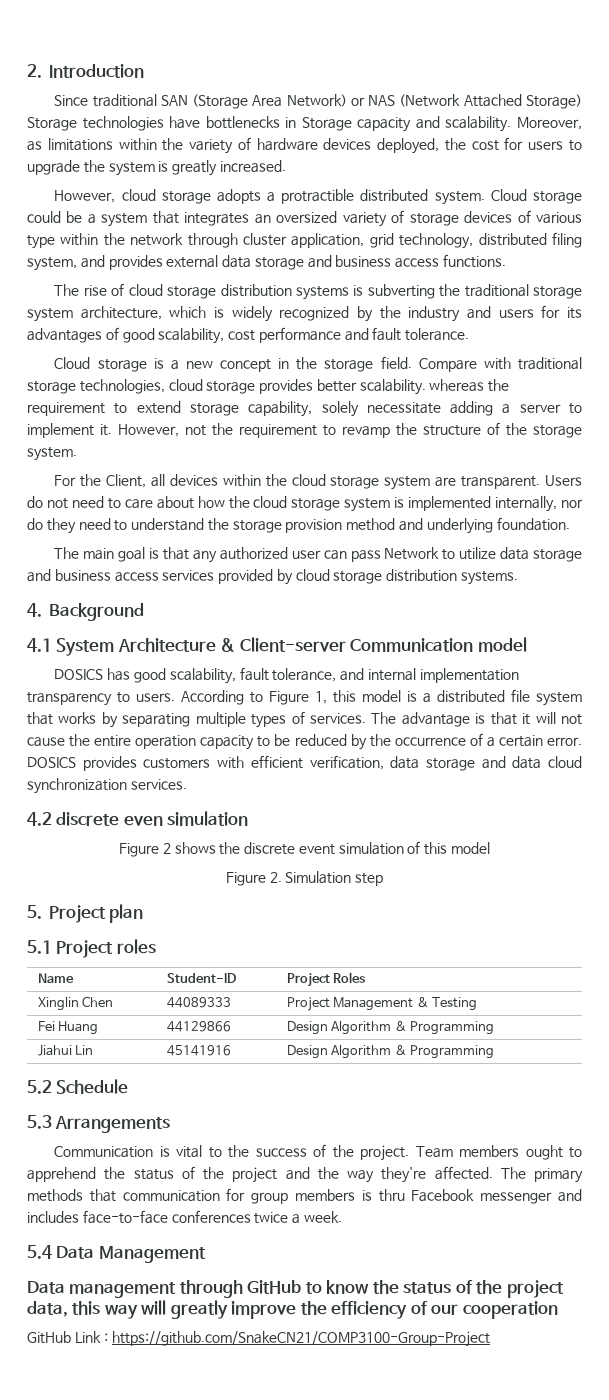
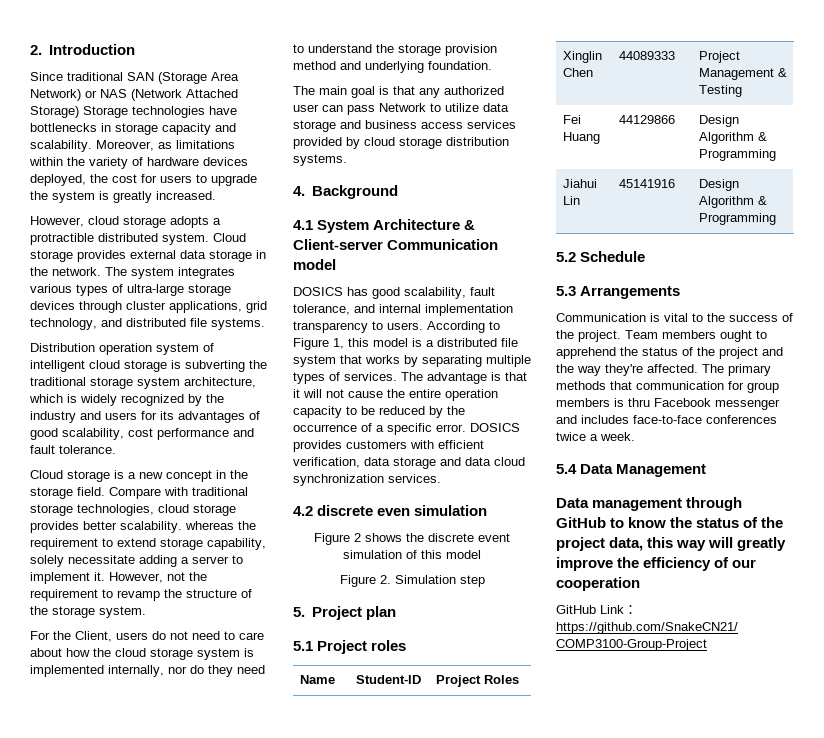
- Since traditional SAN (Storage Area Network) or NAS (Network Attached Storage) Storage technologies have bottlenecks in Storage capacity and scalability.
+ Since traditional SAN (Storage Area Network) or NAS (Network Attached Storage) Storage technologies have bottlenecks in storage capacity and scalability.
- Cloud storage could be a system that integrates an oversized variety of storage devices of various type within the network through cluster application, grid technology, distributed filing system, and provides external data storage and business access functions.
- The rise of cloud storage distribution systems is subverting the traditional storage system architecture, which is widely recognized by the industry and users for its advantages of good scalability, cost performance and fault tolerance.
+ Cloud storage provides external data storage in the network. The system integrates various types of ultra-large storage devices through cluster applications, grid technology, and distributed file systems.
+ Distribution operation system of intelligent cloud storage is subverting the traditional storage system architecture, which is widely recognized by the industry and users for its advantages of good scalability, cost performance and fault tolerance.
- For the Client, all devices within the cloud storage system are transparent. Users do not need to care about how the cloud storage system is implemented internally, nor do they need to understand the storage provision method and underlying foundation.
+ For the Client, users do not need to care about how the cloud storage system is implemented internally, nor do they need to understand the storage provision method and underlying foundation.
- The advantage is that it will not cause the entire operation capacity to be reduced by the occurrence of a certain error.
+ The advantage is that it will not cause the entire operation capacity to be reduced by the occurrence of a specific error.

